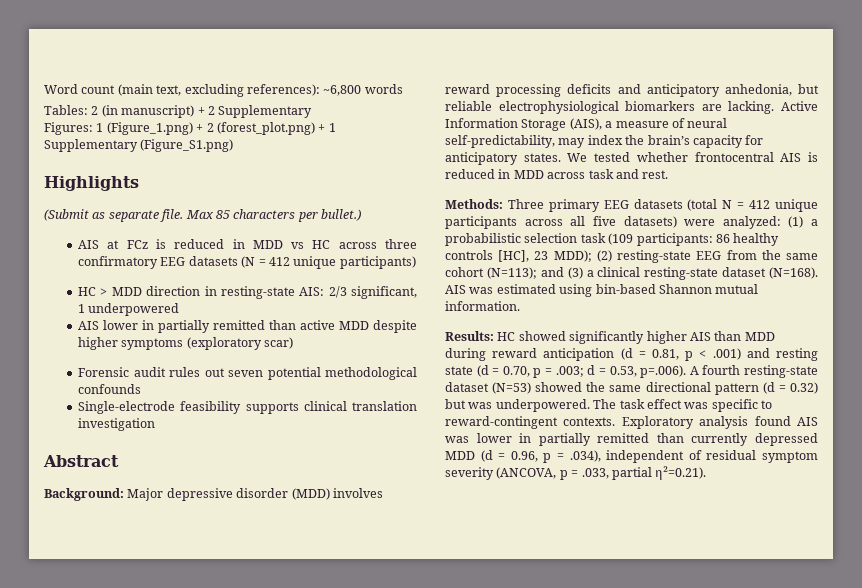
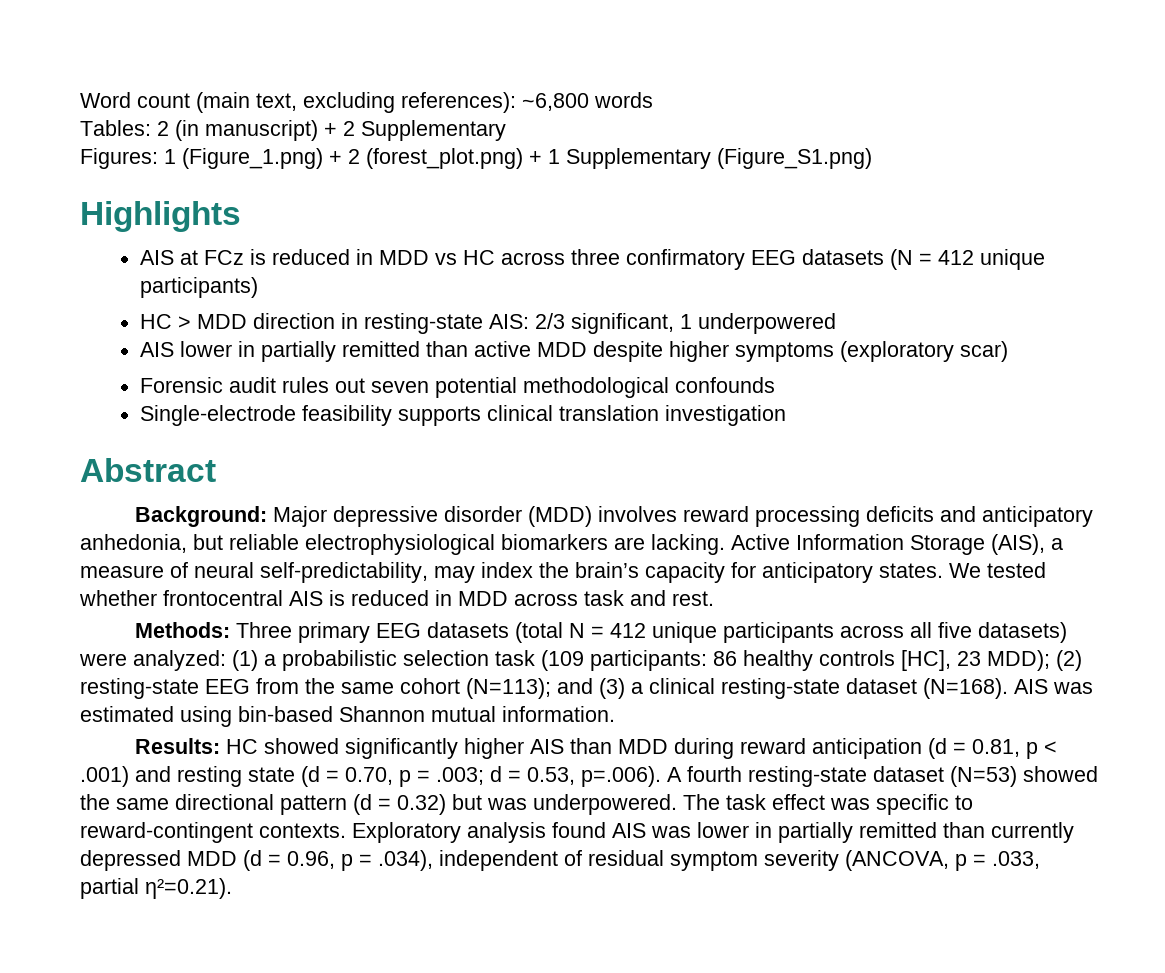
- (Submit as separate file. Max 85 characters per bullet.)

